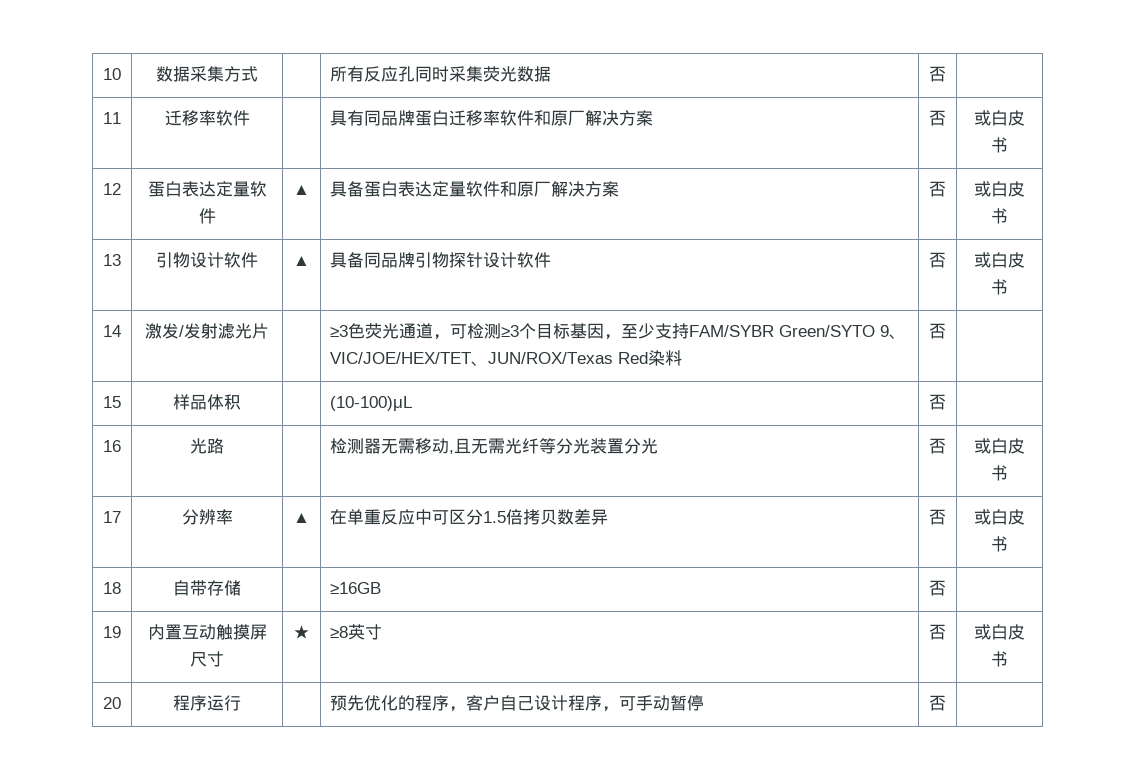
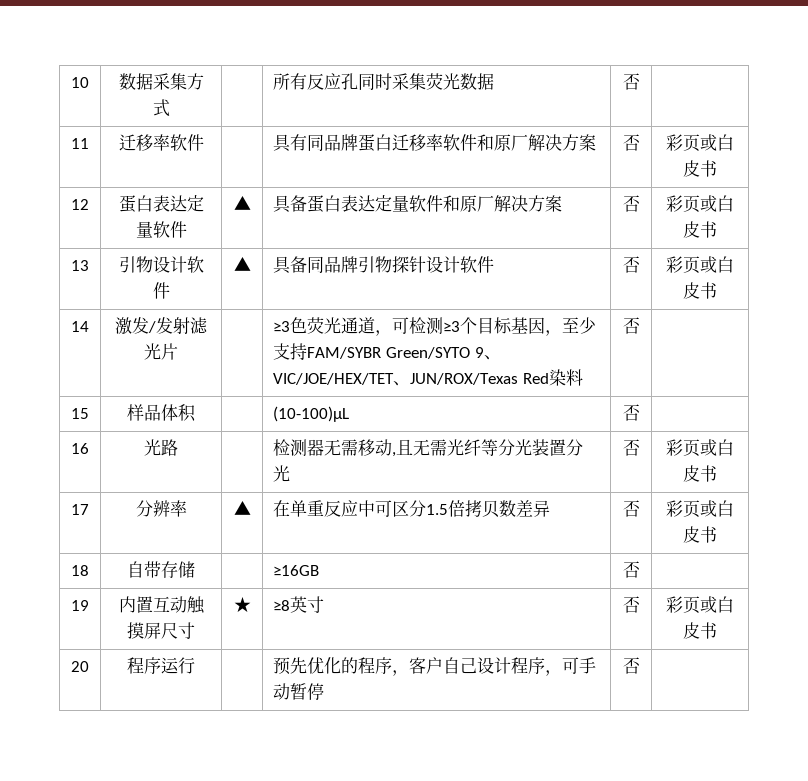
- 11 | 迁移率软件 | | 具有同品牌蛋白迁移率软件和原厂解决方案 | 否 | 或白皮书
+ 11 | 迁移率软件 | | 具有同品牌蛋白迁移率软件和原厂解决方案 | 否 | 彩页或白皮书
- 12 | 蛋白表达定量软件 | ▲ | 具备蛋白表达定量软件和原厂解决方案 | 否 | 或白皮书
+ 12 | 蛋白表达定量软件 | ▲ | 具备蛋白表达定量软件和原厂解决方案 | 否 | 彩页或白皮书
- 13 | 引物设计软件 | ▲ | 具备同品牌引物探针设计软件 | 否 | 或白皮书
+ 13 | 引物设计软件 | ▲ | 具备同品牌引物探针设计软件 | 否 | 彩页或白皮书
- 16 | 光路 | | 检测器无需移动,且无需光纤等分光装置分光 | 否 | 或白皮书
+ 16 | 光路 | | 检测器无需移动,且无需光纤等分光装置分光 | 否 | 彩页或白皮书
- 17 | 分辨率 | ▲ | 在单重反应中可区分1.5倍拷贝数差异 | 否 | 或白皮书
+ 17 | 分辨率 | ▲ | 在单重反应中可区分1.5倍拷贝数差异 | 否 | 彩页或白皮书
- 19 | 内置互动触摸屏尺寸 | ★ | ≥8英寸 | 否 | 或白皮书
+ 19 | 内置互动触摸屏尺寸 | ★ | ≥8英寸 | 否 | 彩页或白皮书

